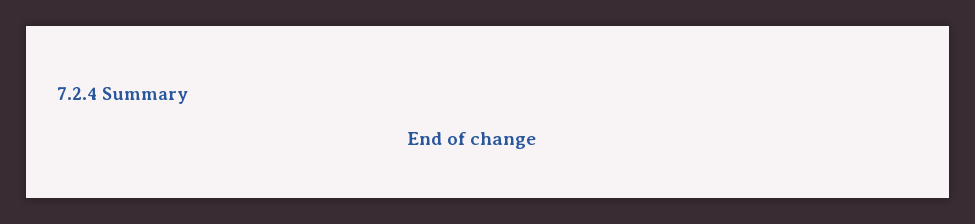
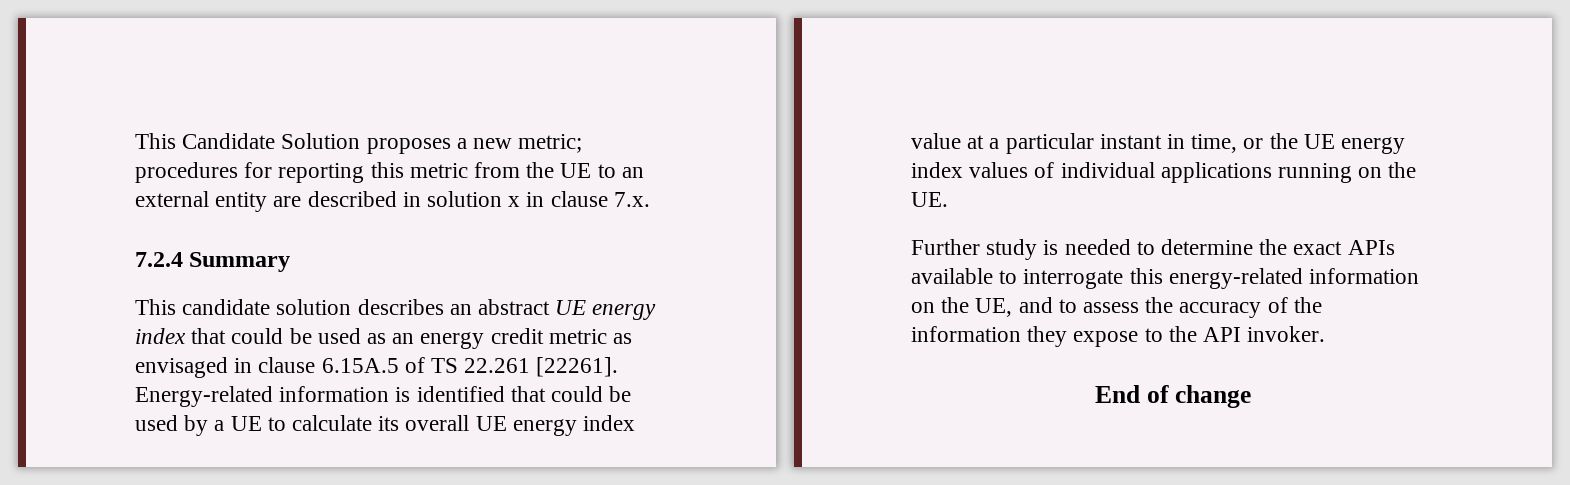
+ This Candidate Solution proposes a new metric; procedures for reporting this metric from the UE to an external entity are described in solution x in clause 7.x.
  7.2.4 Summary
+ This candidate solution describes an abstract UE energy index that could be used as an energy credit metric as envisaged in clause 6.15A.5 of TS 22.261 [22261]. Energy-related information is identified that could be used by a UE to calculate its overall UE energy index value at a particular instant in time, or the UE energy index values of individual applications running on the UE.
+ Further study is needed to determine the exact APIs available to interrogate this energy-related information on the UE, and to assess the accuracy of the information they expose to the API invoker.

